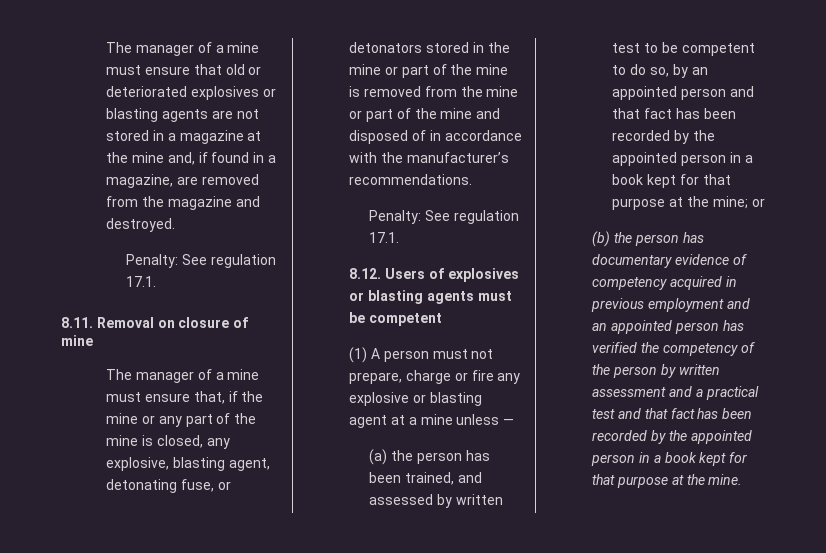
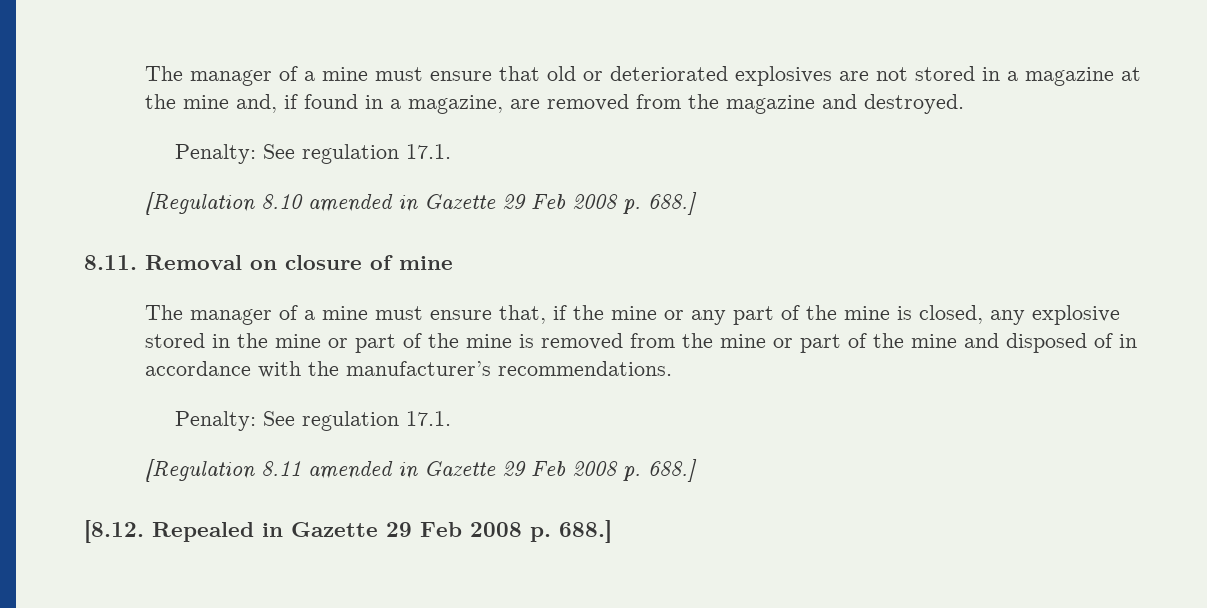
- The manager of a mine must ensure that old or deteriorated explosives or blasting agents are not stored in a magazine at the mine and, if found in a magazine, are removed from the magazine and destroyed.
+ The manager of a mine must ensure that old or deteriorated explosives are not stored in a magazine at the mine and, if found in a magazine, are removed from the magazine and destroyed.
+ [Regulation 8.10 amended in Gazette 29 Feb 2008 p. 688.]
- The manager of a mine must ensure that, if the mine or any part of the mine is closed, any explosive, blasting agent, detonating fuse, or detonators stored in the mine or part of the mine is removed from the mine or part of the mine and disposed of in accordance with the manufacturer’s recommendations.
+ The manager of a mine must ensure that, if the mine or any part of the mine is closed, any explosive stored in the mine or part of the mine is removed from the mine or part of the mine and disposed of in accordance with the manufacturer’s recommendations.
- 8.12. Users of explosives or blasting agents must be competent
- (1) A person must not prepare, charge or fire any explosive or blasting agent at a mine unless —
- (a) the person has been trained, and assessed by written test to be competent to do so, by an appointed person and that fact has been recorded by the appointed person in a book kept for that purpose at the mine; or
- (b) the person has documentary evidence of competency acquired in previous employment and an appointed person has verified the competency of the person by written assessment and a practical test and that fact has been recorded by the appointed person in a book kept for that purpose at the mine.
+ [Regulation 8.11 amended in Gazette 29 Feb 2008 p. 688.]
+ [8.12. Repealed in Gazette 29 Feb 2008 p. 688.]

